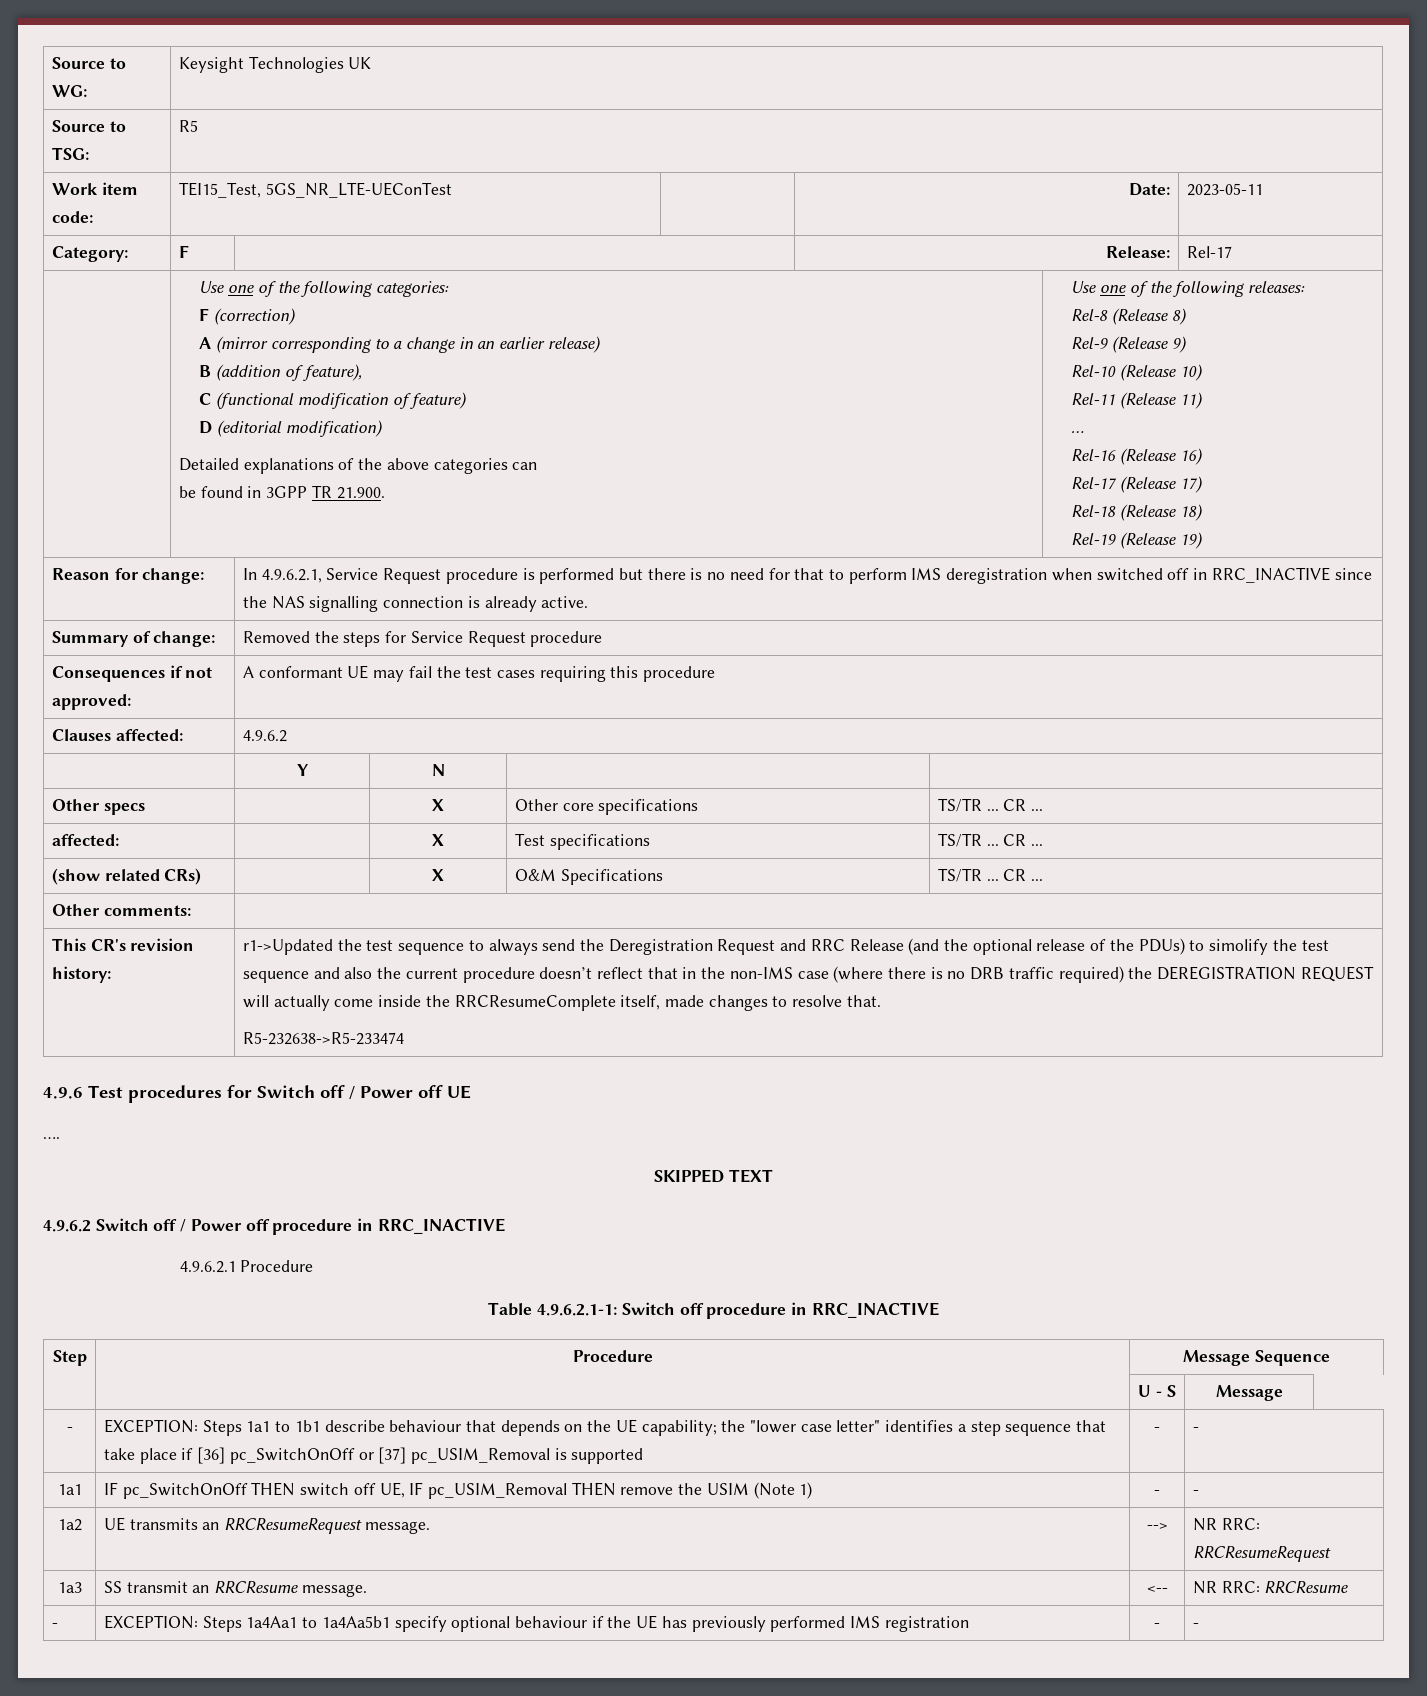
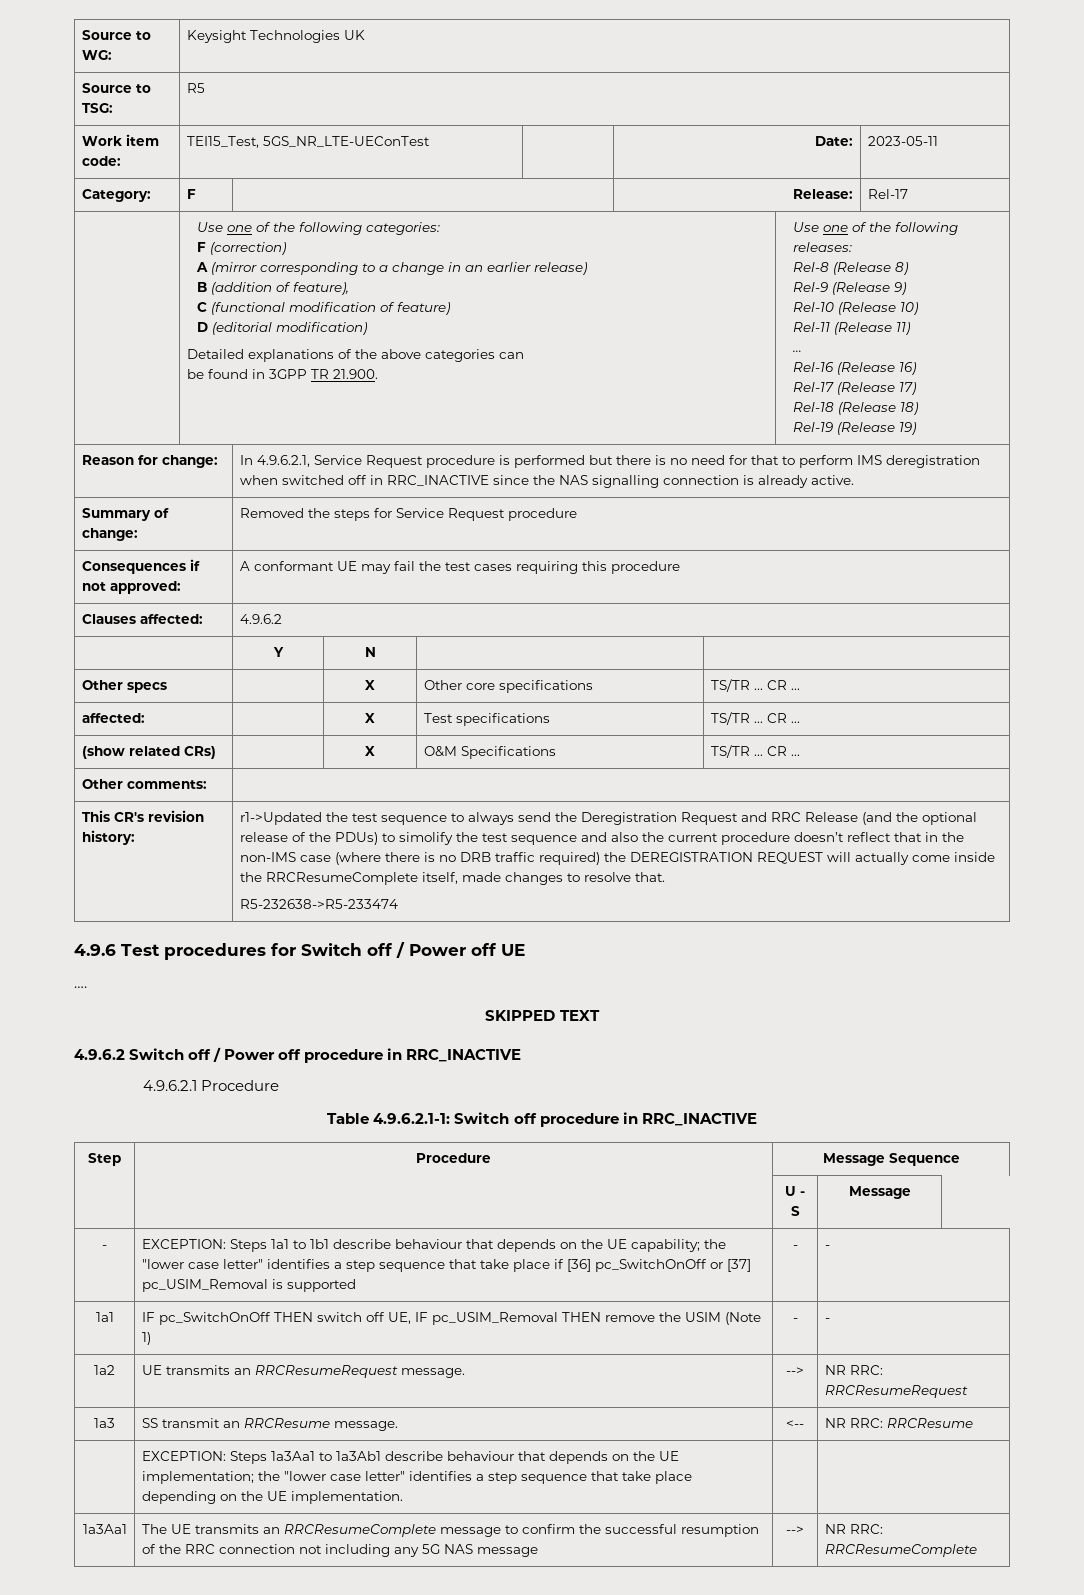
- - | EXCEPTION: Steps 1a4Aa1 to 1a4Aa5b1 specify optional behaviour if the UE has previously performed IMS registration | - | -
+ | EXCEPTION: Steps 1a3Aa1 to 1a3Ab1 describe behaviour that depends on the UE implementation; the "lower case letter" identifies a step sequence that take place depending on the UE implementation. | |
+ 1a3Aa1 | The UE transmits an RRCResumeComplete message to confirm the successful resumption of the RRC connection not including any 5G NAS message | --> | NR RRC: RRCResumeComplete

